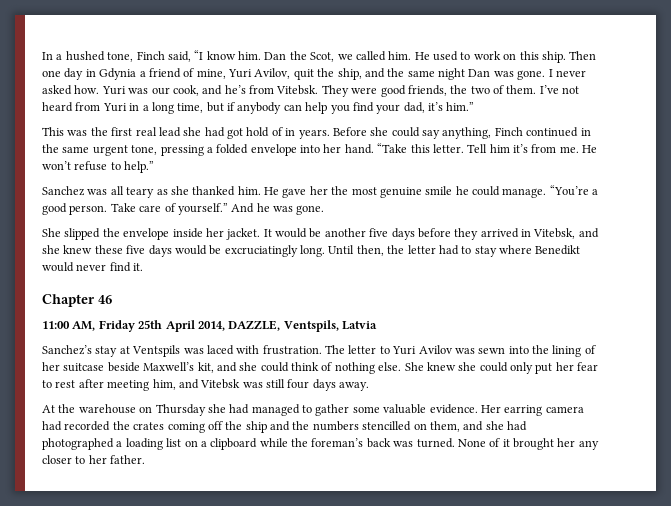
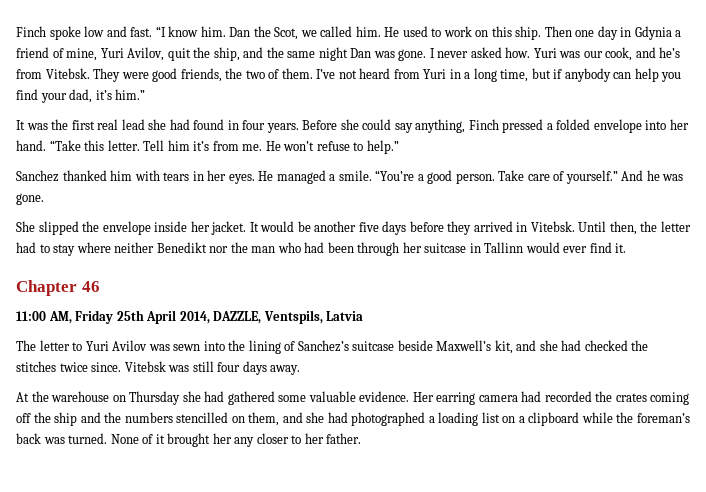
- In a hushed tone, Finch said, “I know him.
+ Finch spoke low and fast. “I know him.
- This was the first real lead she had got hold of in years.
+ It was the first real lead she had found in four years.
- Before she could say anything, Finch continued in the same urgent tone, pressing a folded envelope into her hand.
+ Before she could say anything, Finch pressed a folded envelope into her hand.
- Sanchez was all teary as she thanked him. He gave her the most genuine smile he could manage.
+ Sanchez thanked him with tears in her eyes. He managed a smile.
- It would be another five days before they arrived in Vitebsk, and she knew these five days would be excruciatingly long.
+ It would be another five days before they arrived in Vitebsk.
- Until then, the letter had to stay where Benedikt would never find it.
+ Until then, the letter had to stay where neither Benedikt nor the man who had been through her suitcase in Tallinn would ever find it.
- Sanchez’s stay at Ventspils was laced with frustration. The letter to Yuri Avilov was sewn into the lining of her suitcase beside Maxwell’s kit, and she could think of nothing else. She knew she could only put her fear to rest after meeting him, and Vitebsk was still four days away.
+ The letter to Yuri Avilov was sewn into the lining of Sanchez’s suitcase beside Maxwell’s kit, and she had checked the stitches twice since. Vitebsk was still four days away.
- At the warehouse on Thursday she had managed to gather some valuable evidence.
+ At the warehouse on Thursday she had gathered some valuable evidence.

